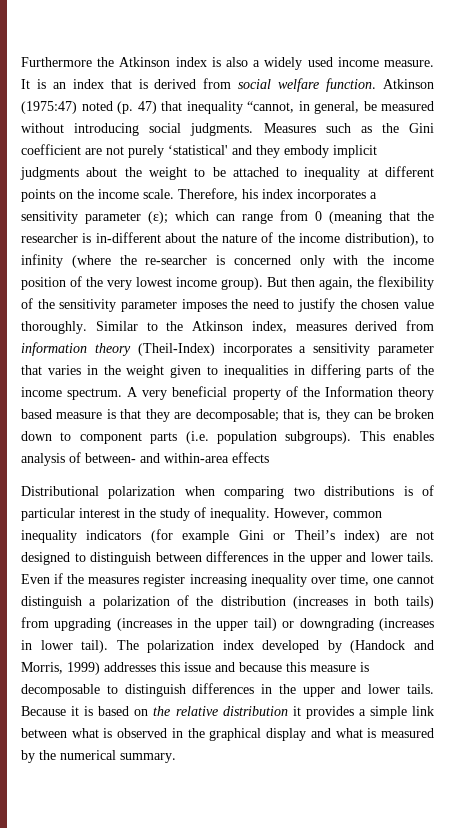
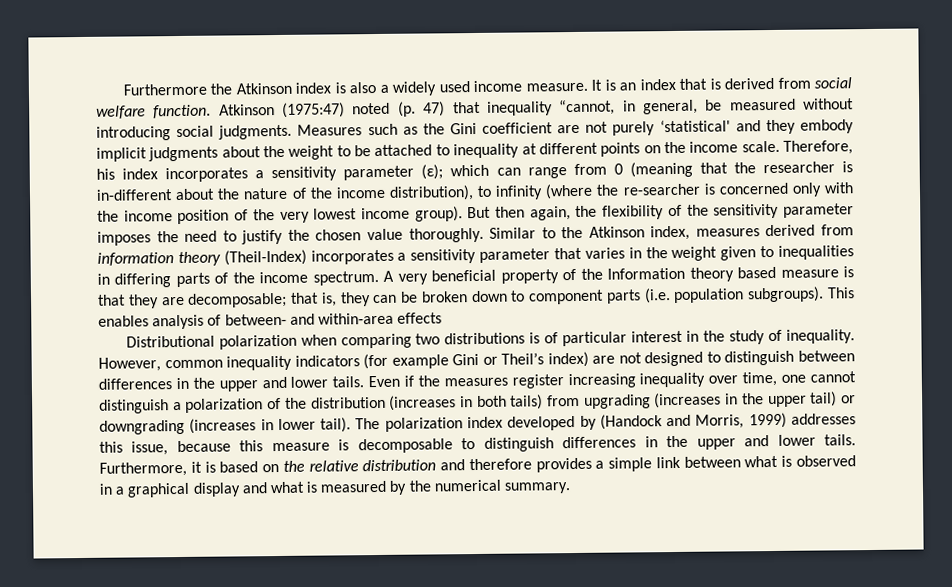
- The polarization index developed by (Handock and Morris, 1999) addresses this issue and because this measure is decomposable to distinguish differences in the upper and lower tails.
+ The polarization index developed by (Handock and Morris, 1999) addresses this issue, because this measure is decomposable to distinguish differences in the upper and lower tails.
- Because it is based on the relative distribution it provides a simple link between what is observed in the graphical display and what is measured by the numerical summary.
+ Furthermore, it is based on the relative distribution and therefore provides a simple link between what is observed in a graphical display and what is measured by the numerical summary.

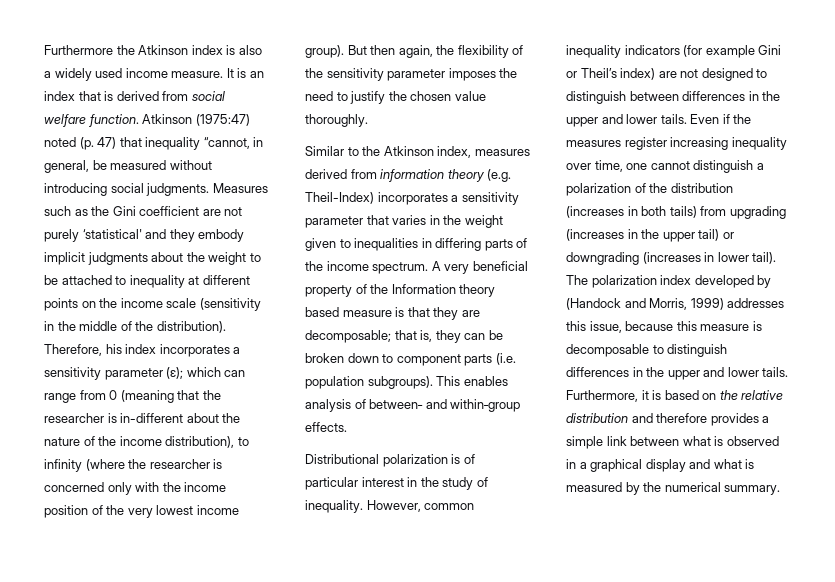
- Measures such as the Gini coefficient are not purely ‘statistical' and they embody implicit judgments about the weight to be attached to inequality at different points on the income scale.
+ Measures such as the Gini coefficient are not purely ‘statistical' and they embody implicit judgments about the weight to be attached to inequality at different points on the income scale (sensitivity in the middle of the distribution).
- Therefore, his index incorporates a sensitivity parameter (ε); which can range from 0 (meaning that the researcher is in-different about the nature of the income distribution), to infinity (where the re-searcher is concerned only with the income position of the very lowest income group).
+ Therefore, his index incorporates a sensitivity parameter (ε); which can range from 0 (meaning that the researcher is in-different about the nature of the income distribution), to infinity (where the researcher is concerned only with the income position of the very lowest income group).
- But then again, the flexibility of the sensitivity parameter imposes the need to justify the chosen value thoroughly. Similar to the Atkinson index, measures derived from information theory (Theil-Index) incorporates a sensitivity parameter that varies in the weight given to inequalities in differing parts of the income spectrum.
+ But then again, the flexibility of the sensitivity parameter imposes the need to justify the chosen value thoroughly.
+ Similar to the Atkinson index, measures derived from information theory (e.g. Theil-Index) incorporates a sensitivity parameter that varies in the weight given to inequalities in differing parts of the income spectrum.
- This enables analysis of between‐ and within‐area effects
+ This enables analysis of between‐ and within‐group effects.
- Distributional polarization when comparing two distributions is of particular interest in the study of inequality.
+ Distributional polarization is of particular interest in the study of inequality.

